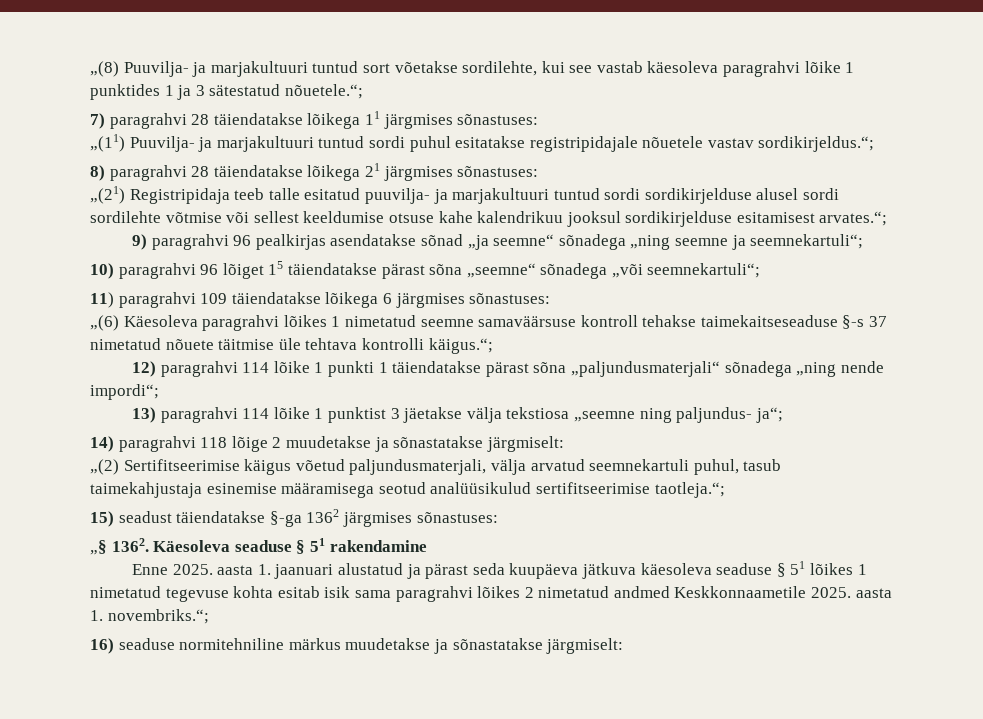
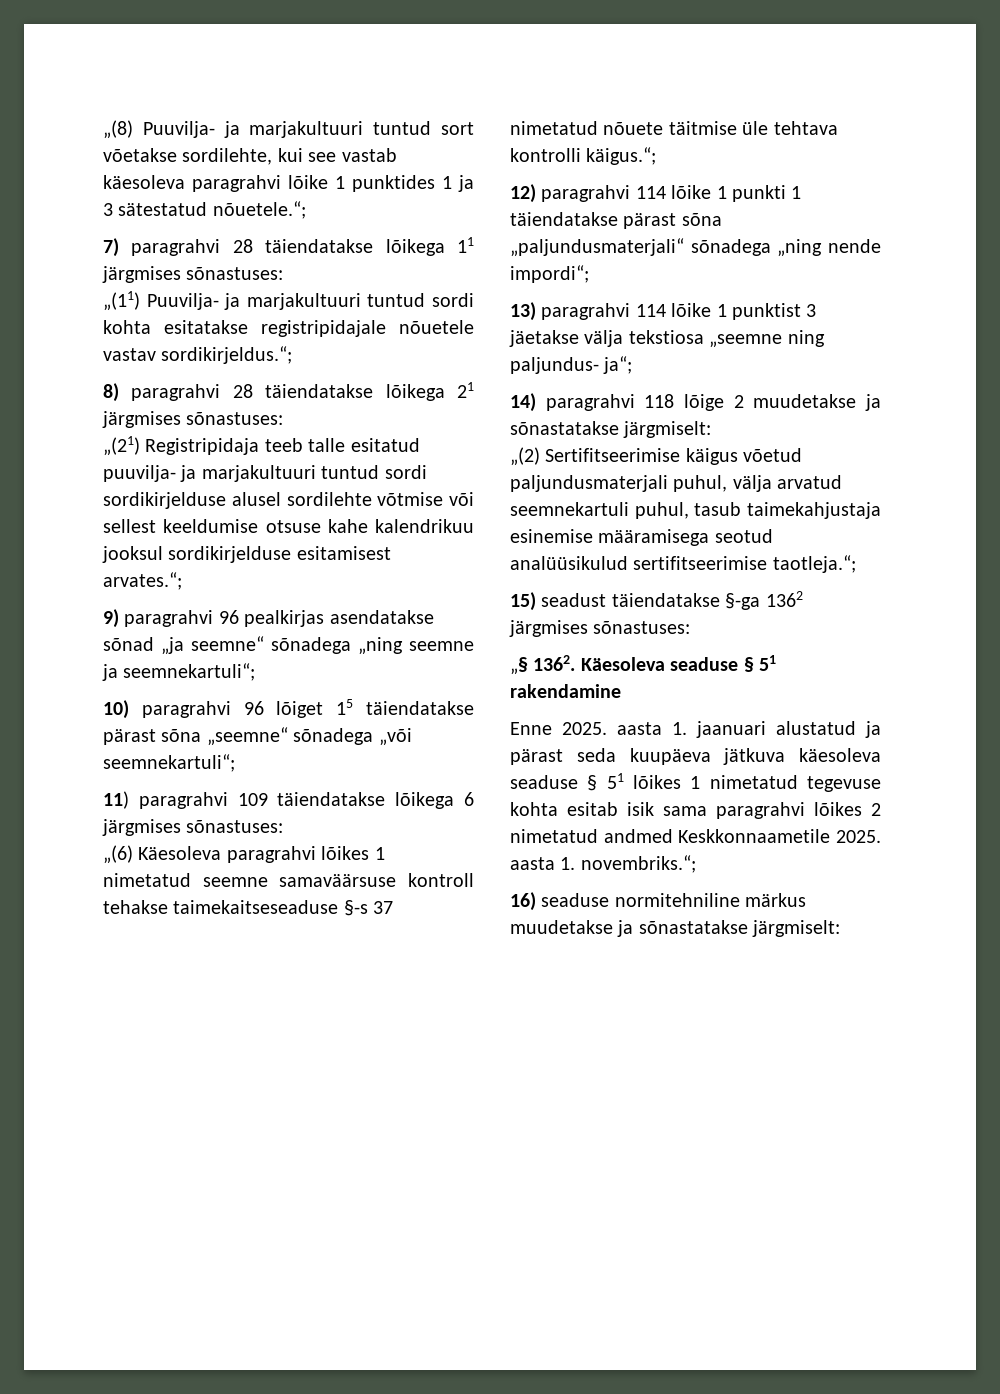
- „(11) Puuvilja- ja marjakultuuri tuntud sordi puhul esitatakse registripidajale nõuetele vastav sordikirjeldus.“;
+ „(11) Puuvilja- ja marjakultuuri tuntud sordi kohta esitatakse registripidajale nõuetele vastav sordikirjeldus.“;
- „(21) Registripidaja teeb talle esitatud puuvilja- ja marjakultuuri tuntud sordi sordikirjelduse alusel sordi sordilehte võtmise või sellest keeldumise otsuse kahe kalendrikuu jooksul sordikirjelduse esitamisest arvates.“;
+ „(21) Registripidaja teeb talle esitatud puuvilja- ja marjakultuuri tuntud sordi sordikirjelduse alusel sordilehte võtmise või sellest keeldumise otsuse kahe kalendrikuu jooksul sordikirjelduse esitamisest arvates.“;
- „(2) Sertifitseerimise käigus võetud paljundusmaterjali, välja arvatud seemnekartuli puhul, tasub taimekahjustaja esinemise määramisega seotud analüüsikulud sertifitseerimise taotleja.“;
+ „(2) Sertifitseerimise käigus võetud paljundusmaterjali puhul, välja arvatud seemnekartuli puhul, tasub taimekahjustaja esinemise määramisega seotud analüüsikulud sertifitseerimise taotleja.“;

